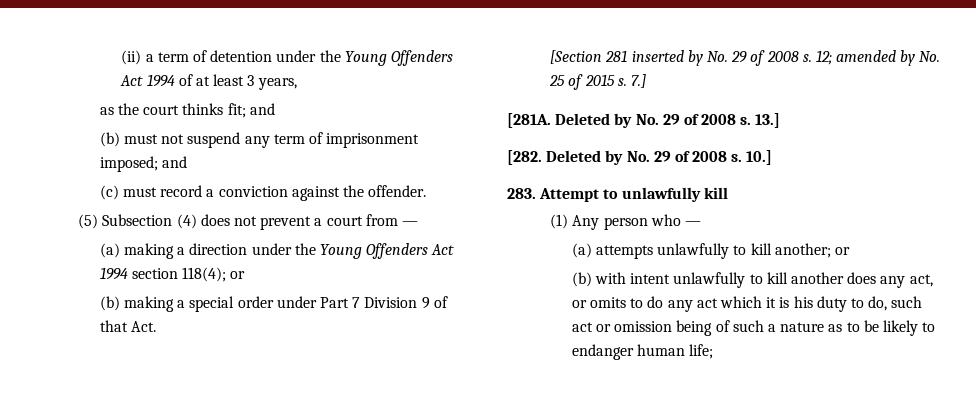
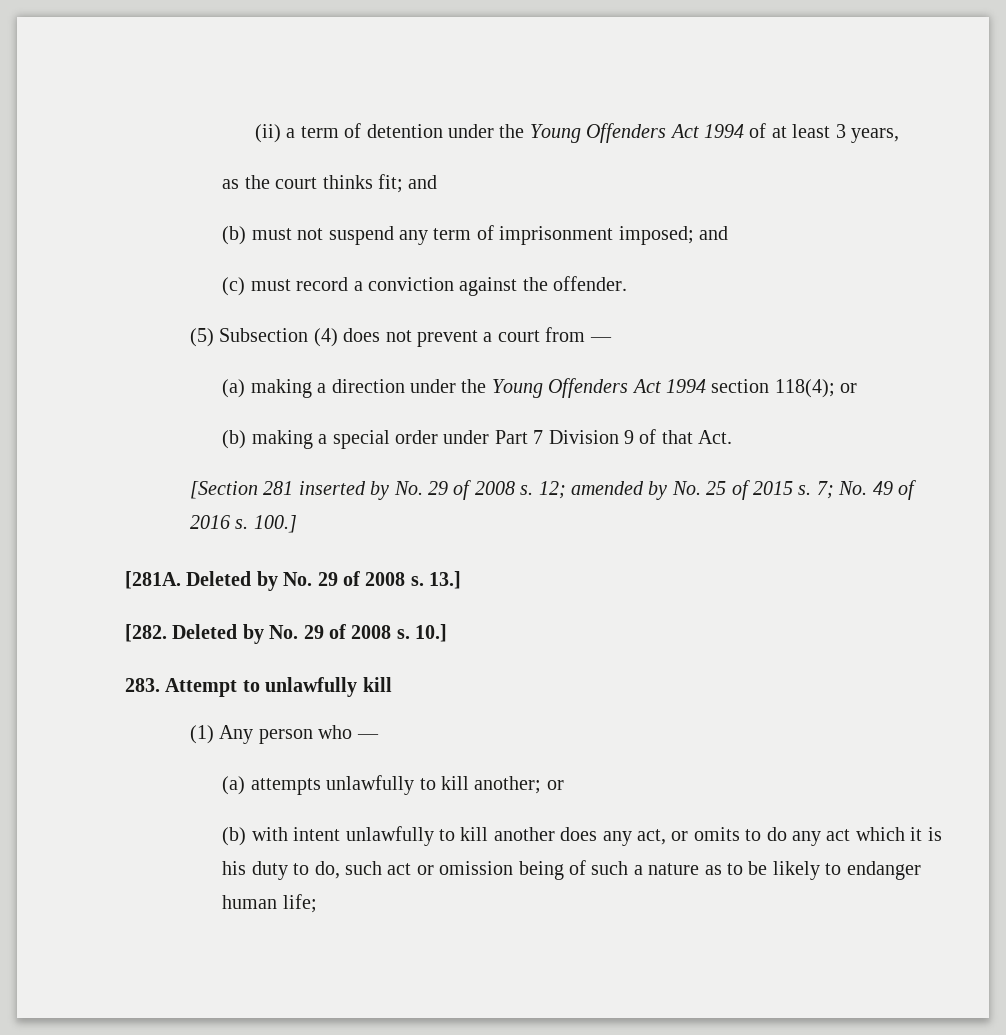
- 7.]
+ 7; No. 49 of 2016 s. 100.]

